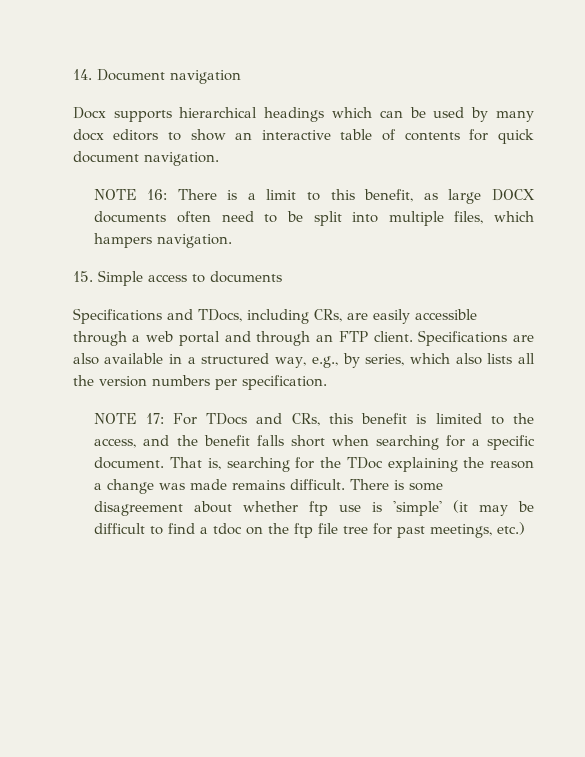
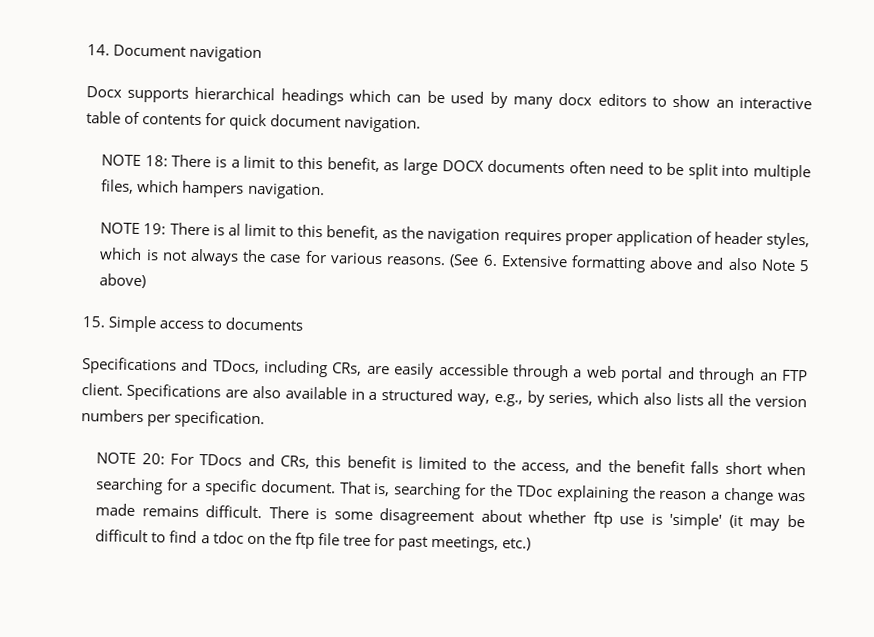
- NOTE 16: There is a limit to this benefit, as large DOCX documents often need to be split into multiple files, which hampers navigation.
+ NOTE 18: There is a limit to this benefit, as large DOCX documents often need to be split into multiple files, which hampers navigation.
+ NOTE 19: There is al limit to this benefit, as the navigation requires proper application of header styles, which is not always the case for various reasons. (See 6. Extensive formatting above and also Note 5 above)
- NOTE 17: For TDocs and CRs, this benefit is limited to the access, and the benefit falls short when searching for a specific document.
+ NOTE 20: For TDocs and CRs, this benefit is limited to the access, and the benefit falls short when searching for a specific document.

